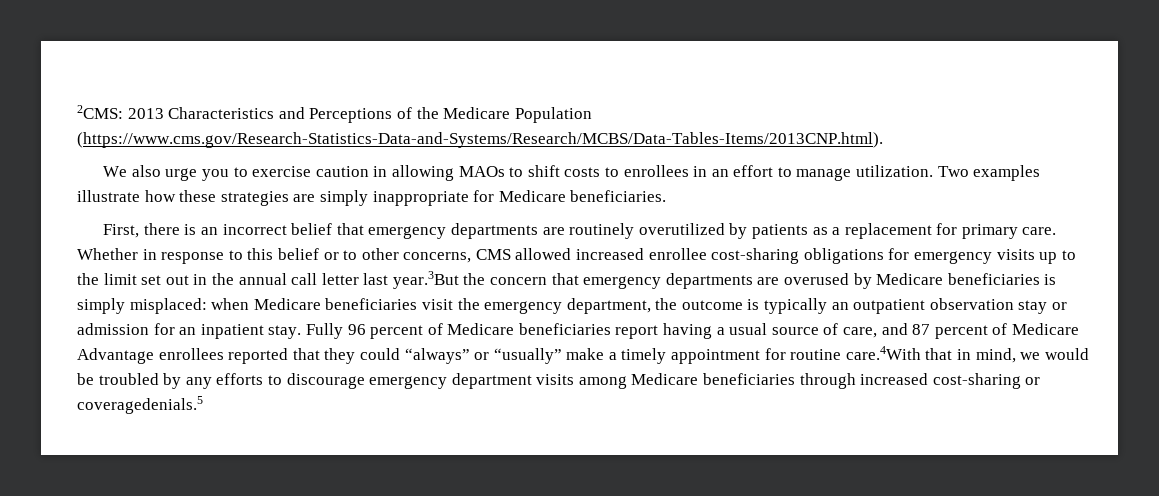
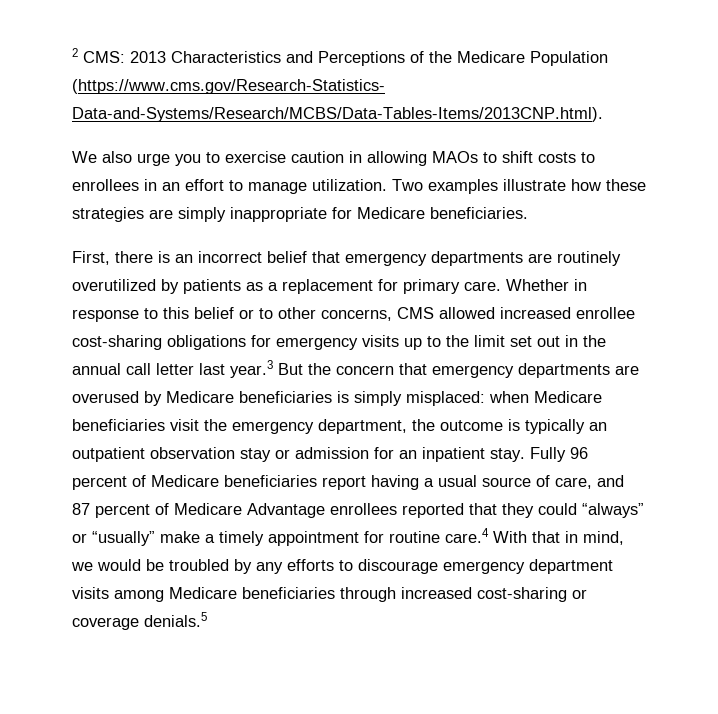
- 2CMS: 2013 Characteristics and Perceptions of the Medicare Population (https://www.cms.gov/Research-Statistics-Data-and-Systems/Research/MCBS/Data-Tables-Items/2013CNP.html).
+ 2 CMS: 2013 Characteristics and Perceptions of the Medicare Population (https://www.cms.gov/Research-Statistics- Data-and-Systems/Research/MCBS/Data-Tables-Items/2013CNP.html).
- Whether in response to this belief or to other concerns, CMS allowed increased enrollee cost-sharing obligations for emergency visits up to the limit set out in the annual call letter last year.3But the concern that emergency departments are overused by Medicare beneficiaries is simply misplaced:
+ Whether in response to this belief or to other concerns, CMS allowed increased enrollee cost-sharing obligations for emergency visits up to the limit set out in the annual call letter last year.3 But the concern that emergency departments are overused by Medicare beneficiaries is simply misplaced:
- Fully 96 percent of Medicare beneficiaries report having a usual source of care, and 87 percent of Medicare Advantage enrollees reported that they could “always” or “usually” make a timely appointment for routine care.4With that in mind, we would be troubled by any efforts to discourage emergency department visits among Medicare beneficiaries through increased cost-sharing or coveragedenials.5
+ Fully 96 percent of Medicare beneficiaries report having a usual source of care, and 87 percent of Medicare Advantage enrollees reported that they could “always” or “usually” make a timely appointment for routine care.4 With that in mind, we would be troubled by any efforts to discourage emergency department visits among Medicare beneficiaries through increased cost-sharing or coverage denials.5

